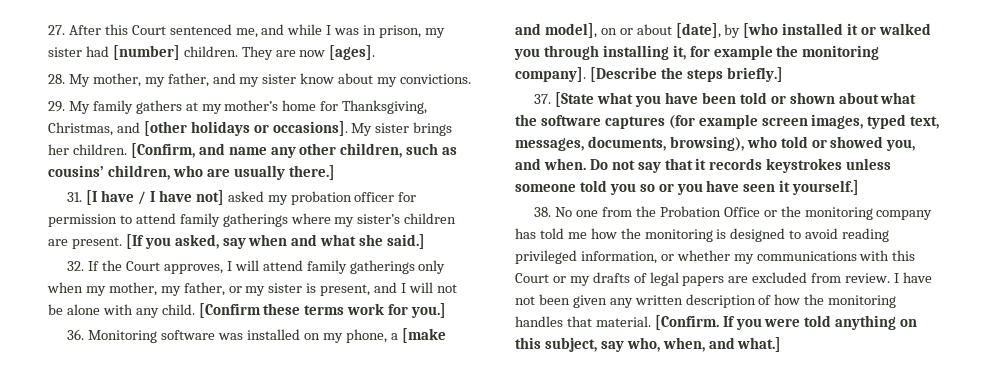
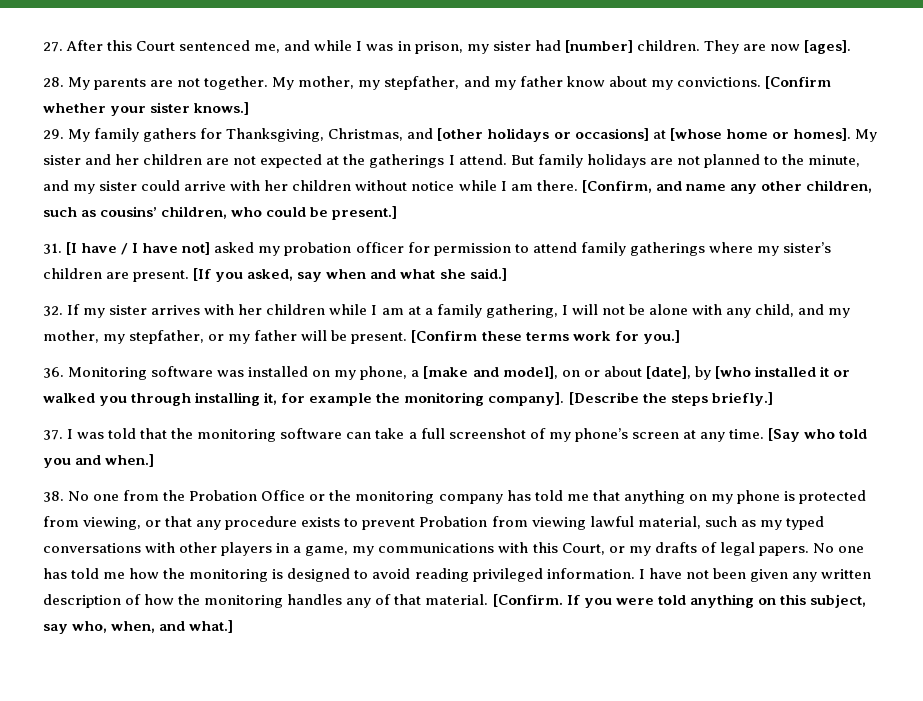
- 28. My mother, my father, and my sister know about my convictions.
+ 28. My parents are not together. My mother, my stepfather, and my father know about my convictions. [Confirm whether your sister knows.]
- 29. My family gathers at my mother’s home for Thanksgiving, Christmas, and [other holidays or occasions]. My sister brings her children.
+ 29. My family gathers for Thanksgiving, Christmas, and [other holidays or occasions] at [whose home or homes]. My sister and her children are not expected at the gatherings I attend. But family holidays are not planned to the minute, and my sister could arrive with her children without notice while I am there.
- [Confirm, and name any other children, such as cousins’ children, who are usually there.]
+ [Confirm, and name any other children, such as cousins’ children, who could be present.]
- 32. If the Court approves, I will attend family gatherings only when my mother, my father, or my sister is present, and I will not be alone with any child.
+ 32. If my sister arrives with her children while I am at a family gathering, I will not be alone with any child, and my mother, my stepfather, or my father will be present.
- 37. [State what you have been told or shown about what the software captures (for example screen images, typed text, messages, documents, browsing), who told or showed you, and when. Do not say that it records keystrokes unless someone told you so or you have seen it yourself.]
+ 37. I was told that the monitoring software can take a full screenshot of my phone’s screen at any time. [Say who told you and when.]
- 38. No one from the Probation Office or the monitoring company has told me how the monitoring is designed to avoid reading privileged information, or whether my communications with this Court or my drafts of legal papers are excluded from review.
+ 38. No one from the Probation Office or the monitoring company has told me that anything on my phone is protected from viewing, or that any procedure exists to prevent Probation from viewing lawful material, such as my typed conversations with other players in a game, my communications with this Court, or my drafts of legal papers. No one has told me how the monitoring is designed to avoid reading privileged information.
- I have not been given any written description of how the monitoring handles that material.
+ I have not been given any written description of how the monitoring handles any of that material.

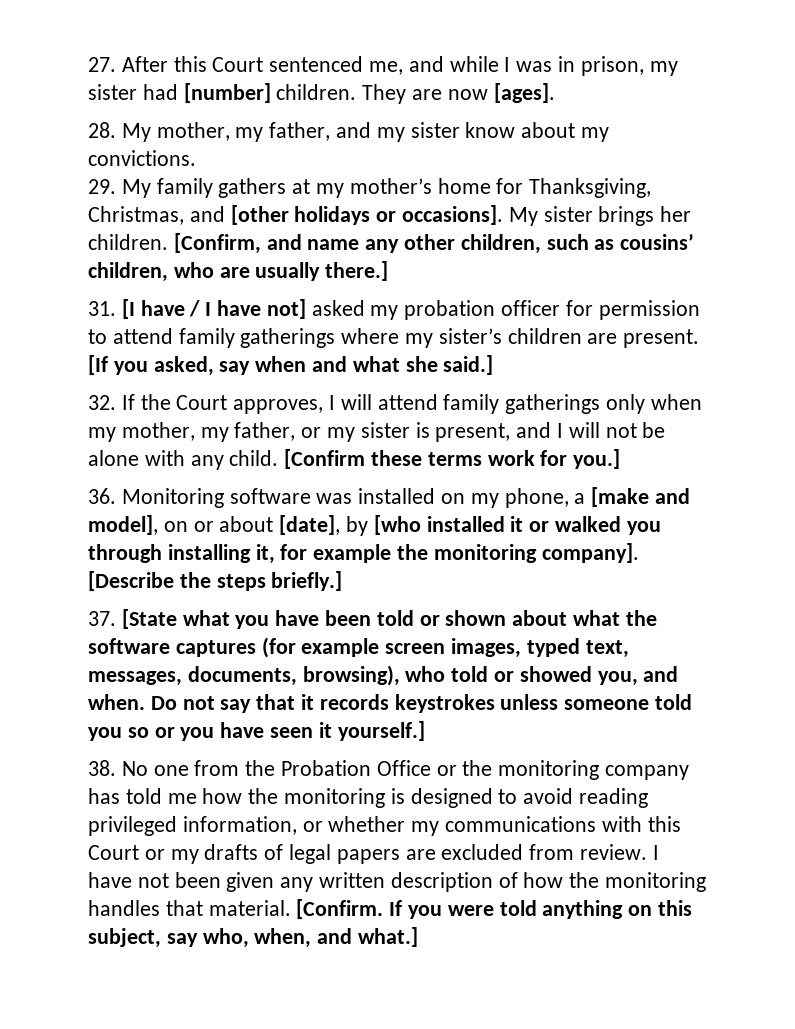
- 28. My parents are not together. My mother, my stepfather, and my father know about my convictions. [Confirm whether your sister knows.]
+ 28. My mother, my father, and my sister know about my convictions.
- 29. My family gathers for Thanksgiving, Christmas, and [other holidays or occasions] at [whose home or homes]. My sister and her children are not expected at the gatherings I attend. But family holidays are not planned to the minute, and my sister could arrive with her children without notice while I am there.
+ 29. My family gathers at my mother’s home for Thanksgiving, Christmas, and [other holidays or occasions]. My sister brings her children.
- [Confirm, and name any other children, such as cousins’ children, who could be present.]
+ [Confirm, and name any other children, such as cousins’ children, who are usually there.]
- 32. If my sister arrives with her children while I am at a family gathering, I will not be alone with any child, and my mother, my stepfather, or my father will be present.
+ 32. If the Court approves, I will attend family gatherings only when my mother, my father, or my sister is present, and I will not be alone with any child.
- 37. I was told that the monitoring software can take a full screenshot of my phone’s screen at any time. [Say who told you and when.]
+ 37. [State what you have been told or shown about what the software captures (for example screen images, typed text, messages, documents, browsing), who told or showed you, and when. Do not say that it records keystrokes unless someone told you so or you have seen it yourself.]
- 38. No one from the Probation Office or the monitoring company has told me that anything on my phone is protected from viewing, or that any procedure exists to prevent Probation from viewing lawful material, such as my typed conversations with other players in a game, my communications with this Court, or my drafts of legal papers. No one has told me how the monitoring is designed to avoid reading privileged information.
+ 38. No one from the Probation Office or the monitoring company has told me how the monitoring is designed to avoid reading privileged information, or whether my communications with this Court or my drafts of legal papers are excluded from review.
- I have not been given any written description of how the monitoring handles any of that material.
+ I have not been given any written description of how the monitoring handles that material.

